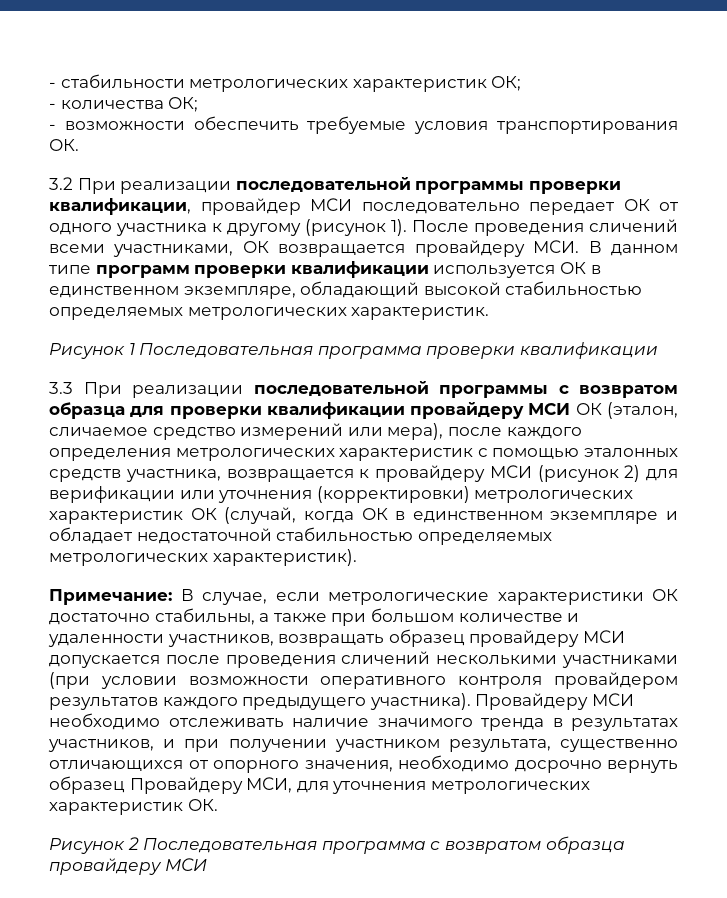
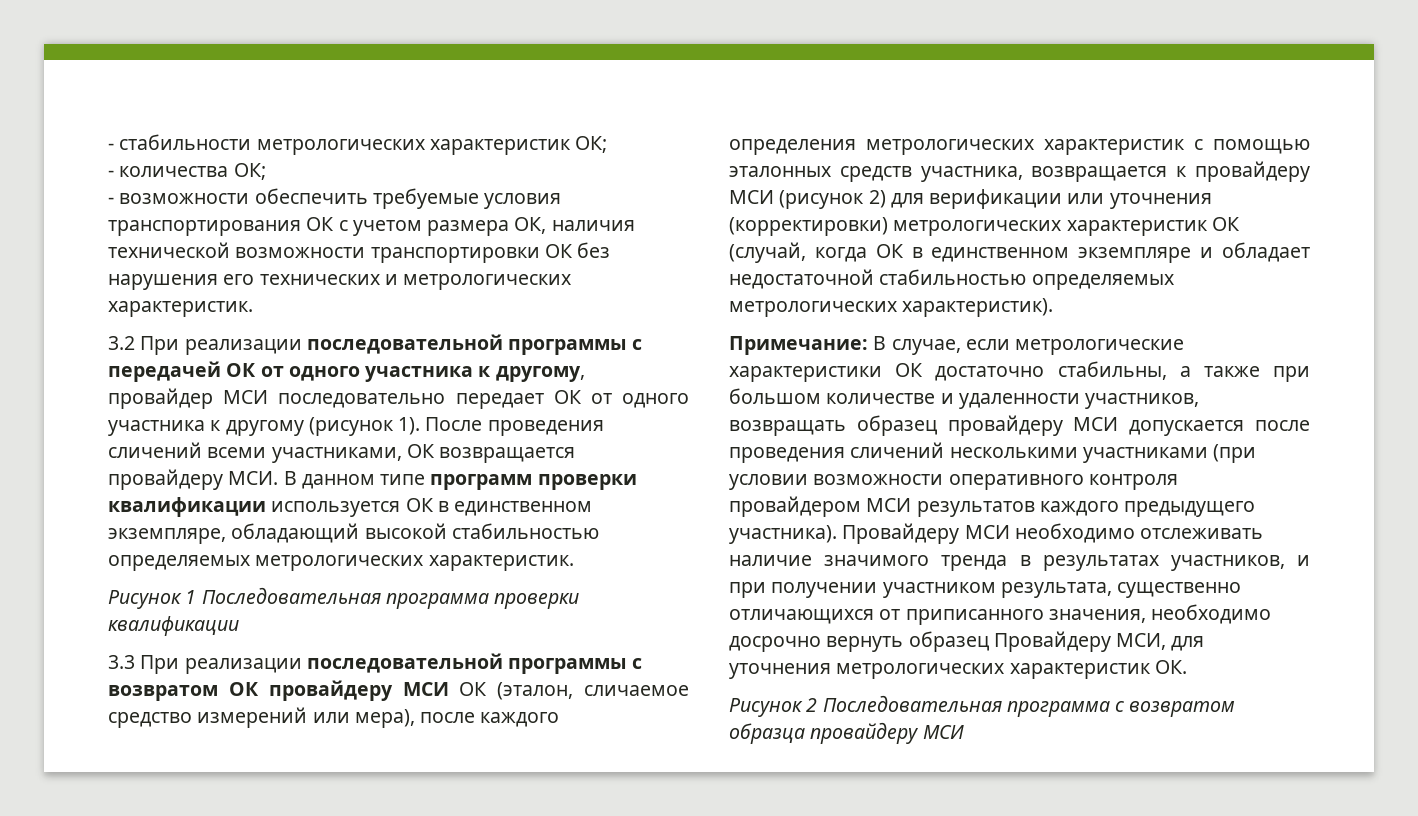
- - возможности обеспечить требуемые условия транспортирования ОК.
+ - возможности обеспечить требуемые условия транспортирования ОК с учетом размера ОК, наличия технической возможности транспортировки ОК без нарушения его технических и метрологических характеристик.
- 3.2 При реализации последовательной программы проверки квалификации, провайдер МСИ последовательно передает ОК от одного участника к другому (рисунок 1).
+ 3.2 При реализации последовательной программы с передачей ОК от одного участника к другому, провайдер МСИ последовательно передает ОК от одного участника к другому (рисунок 1).
- 3.3 При реализации последовательной программы с возвратом образца для проверки квалификации провайдеру МСИ ОК (эталон, сличаемое средство измерений или мера), после каждого определения метрологических характеристик с помощью эталонных средств участника, возвращается к провайдеру МСИ (рисунок 2) для верификации или уточнения (корректировки) метрологических характеристик ОК (случай, когда ОК в единственном экземпляре и обладает недостаточной стабильностью определяемых метрологических характеристик).
+ 3.3 При реализации последовательной программы с возвратом ОК провайдеру МСИ ОК (эталон, сличаемое средство измерений или мера), после каждого определения метрологических характеристик с помощью эталонных средств участника, возвращается к провайдеру МСИ (рисунок 2) для верификации или уточнения (корректировки) метрологических характеристик ОК (случай, когда ОК в единственном экземпляре и обладает недостаточной стабильностью определяемых метрологических характеристик).
- Примечание: В случае, если метрологические характеристики ОК достаточно стабильны, а также при большом количестве и удаленности участников, возвращать образец провайдеру МСИ допускается после проведения сличений несколькими участниками (при условии возможности оперативного контроля провайдером результатов каждого предыдущего участника).
+ Примечание: В случае, если метрологические характеристики ОК достаточно стабильны, а также при большом количестве и удаленности участников, возвращать образец провайдеру МСИ допускается после проведения сличений несколькими участниками (при условии возможности оперативного контроля провайдером МСИ результатов каждого предыдущего участника).
- Провайдеру МСИ необходимо отслеживать наличие значимого тренда в результатах участников, и при получении участником результата, существенно отличающихся от опорного значения, необходимо досрочно вернуть образец Провайдеру МСИ, для уточнения метрологических характеристик ОК.
+ Провайдеру МСИ необходимо отслеживать наличие значимого тренда в результатах участников, и при получении участником результата, существенно отличающихся от приписанного значения, необходимо досрочно вернуть образец Провайдеру МСИ, для уточнения метрологических характеристик ОК.

